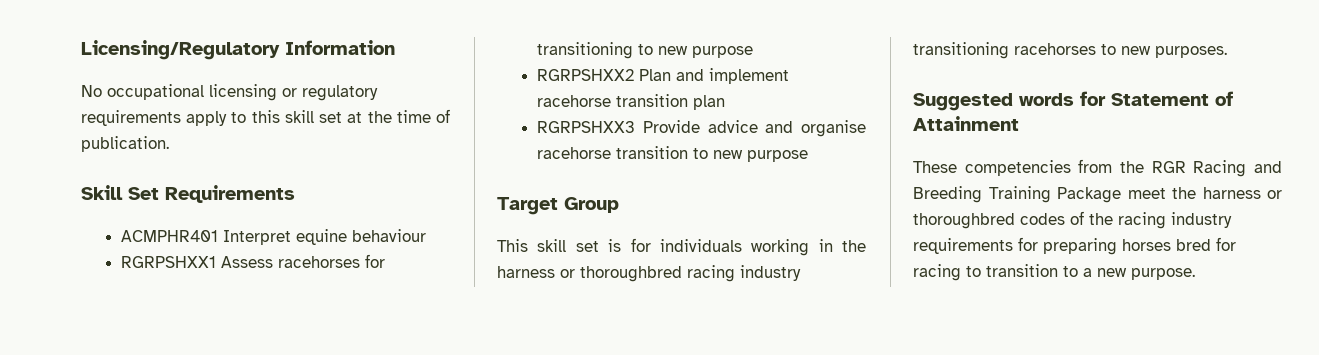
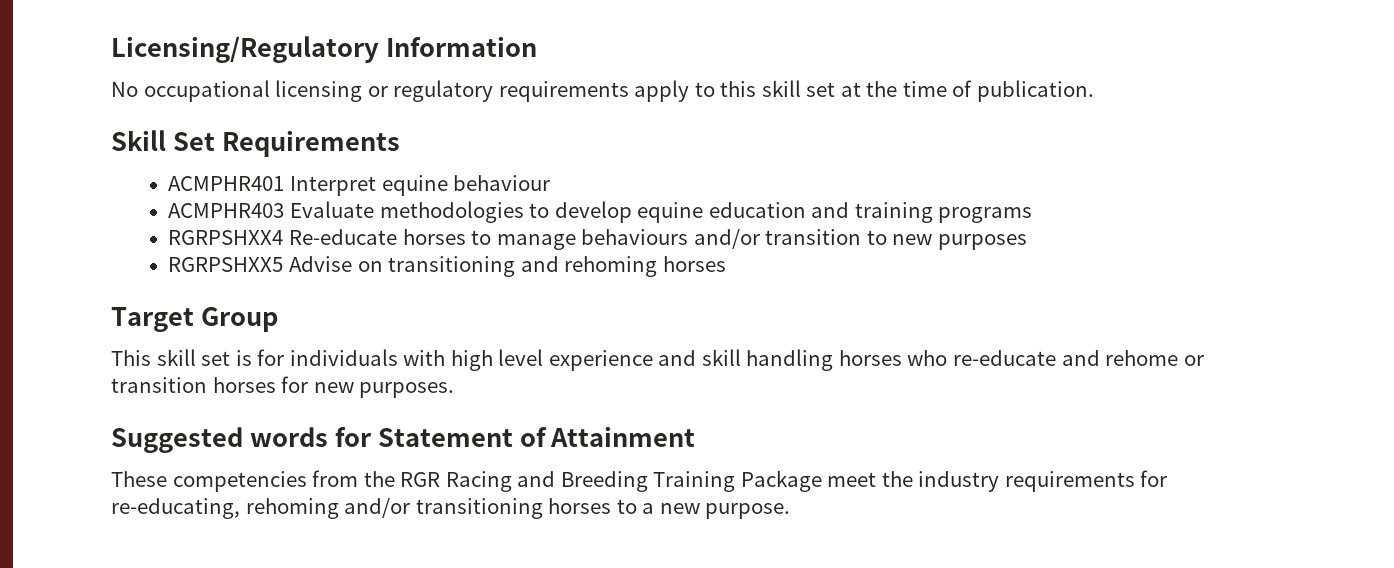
- RGRPSHXX1 Assess racehorses for transitioning to new purpose
- RGRPSHXX2 Plan and implement racehorse transition plan
- RGRPSHXX3 Provide advice and organise racehorse transition to new purpose
+ ACMPHR403 Evaluate methodologies to develop equine education and training programs
+ RGRPSHXX4 Re-educate horses to manage behaviours and/or transition to new purposes
+ RGRPSHXX5 Advise on transitioning and rehoming horses
- This skill set is for individuals working in the harness or thoroughbred racing industry transitioning racehorses to new purposes.
+ This skill set is for individuals with high level experience and skill handling horses who re-educate and rehome or transition horses for new purposes.
- These competencies from the RGR Racing and Breeding Training Package meet the harness or thoroughbred codes of the racing industry requirements for preparing horses bred for racing to transition to a new purpose.
+ These competencies from the RGR Racing and Breeding Training Package meet the industry requirements for re-educating, rehoming and/or transitioning horses to a new purpose.

